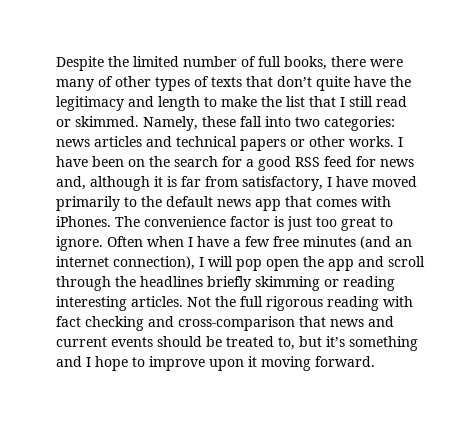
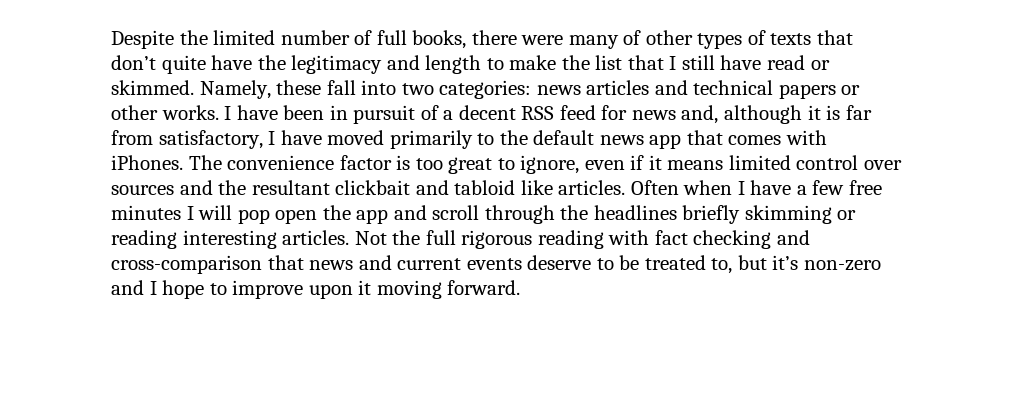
- Despite the limited number of full books, there were many of other types of texts that don’t quite have the legitimacy and length to make the list that I still read or skimmed.
+ Despite the limited number of full books, there were many of other types of texts that don’t quite have the legitimacy and length to make the list that I still have read or skimmed.
- I have been on the search for a good RSS feed for news and, although it is far from satisfactory, I have moved primarily to the default news app that comes with iPhones.
+ I have been in pursuit of a decent RSS feed for news and, although it is far from satisfactory, I have moved primarily to the default news app that comes with iPhones.
- The convenience factor is just too great to ignore.
+ The convenience factor is too great to ignore, even if it means limited control over sources and the resultant clickbait and tabloid like articles.
- Often when I have a few free minutes (and an internet connection), I will pop open the app and scroll through the headlines briefly skimming or reading interesting articles.
+ Often when I have a few free minutes I will pop open the app and scroll through the headlines briefly skimming or reading interesting articles.
- Not the full rigorous reading with fact checking and cross-comparison that news and current events should be treated to, but it’s something and I hope to improve upon it moving forward.
+ Not the full rigorous reading with fact checking and cross-comparison that news and current events deserve to be treated to, but it’s non-zero and I hope to improve upon it moving forward.

